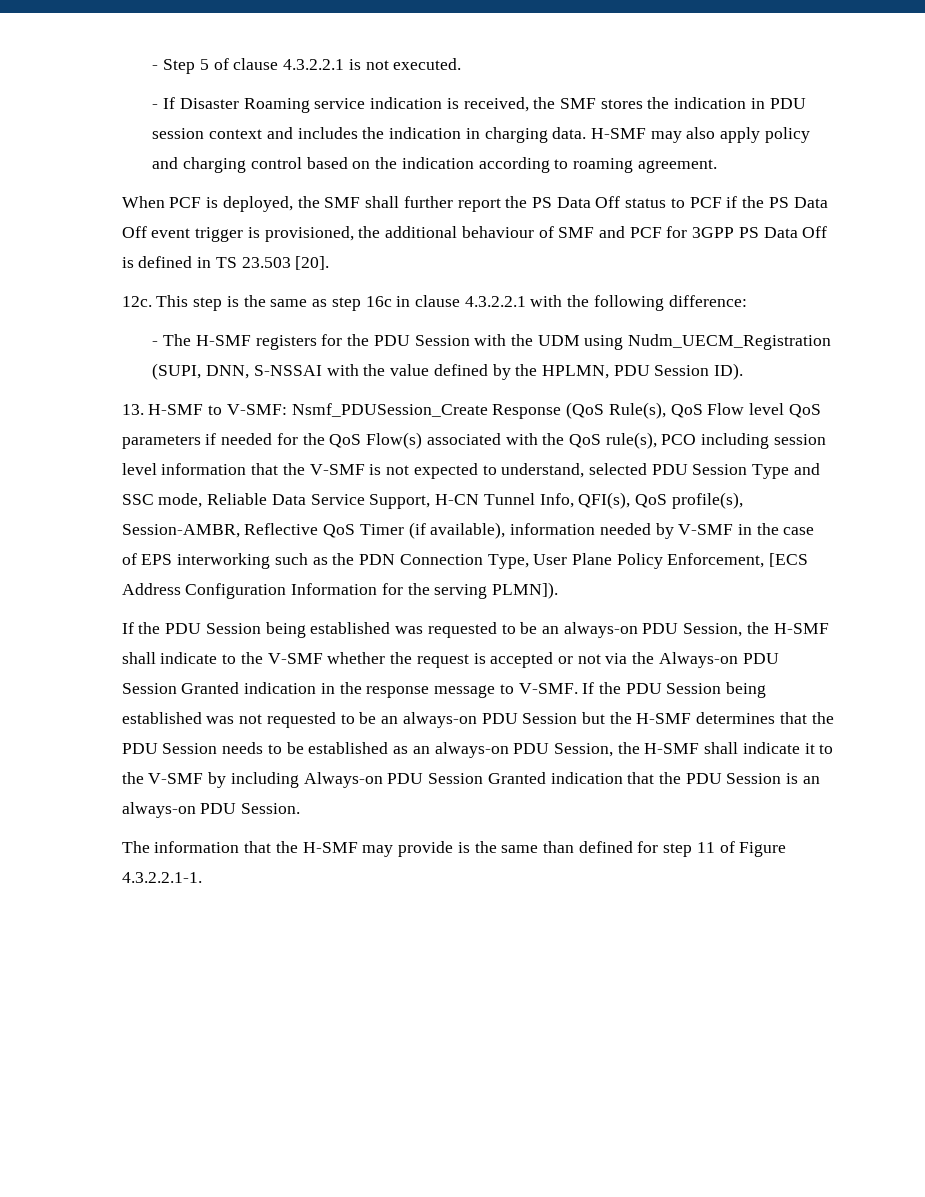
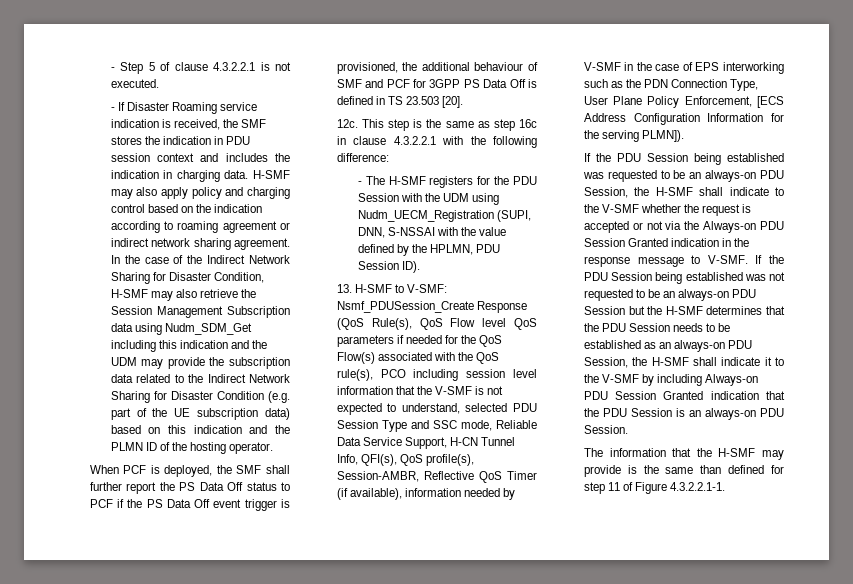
- H-SMF may also apply policy and charging control based on the indication according to roaming agreement.
+ H-SMF may also apply policy and charging control based on the indication according to roaming agreement or indirect network sharing agreement. In the case of the Indirect Network Sharing for Disaster Condition, H-SMF may also retrieve the Session Management Subscription data using Nudm_SDM_Get including this indication and the UDM may provide the subscription data related to the Indirect Network Sharing for Disaster Condition (e.g. part of the UE subscription data) based on this indication and the PLMN ID of the hosting operator.

